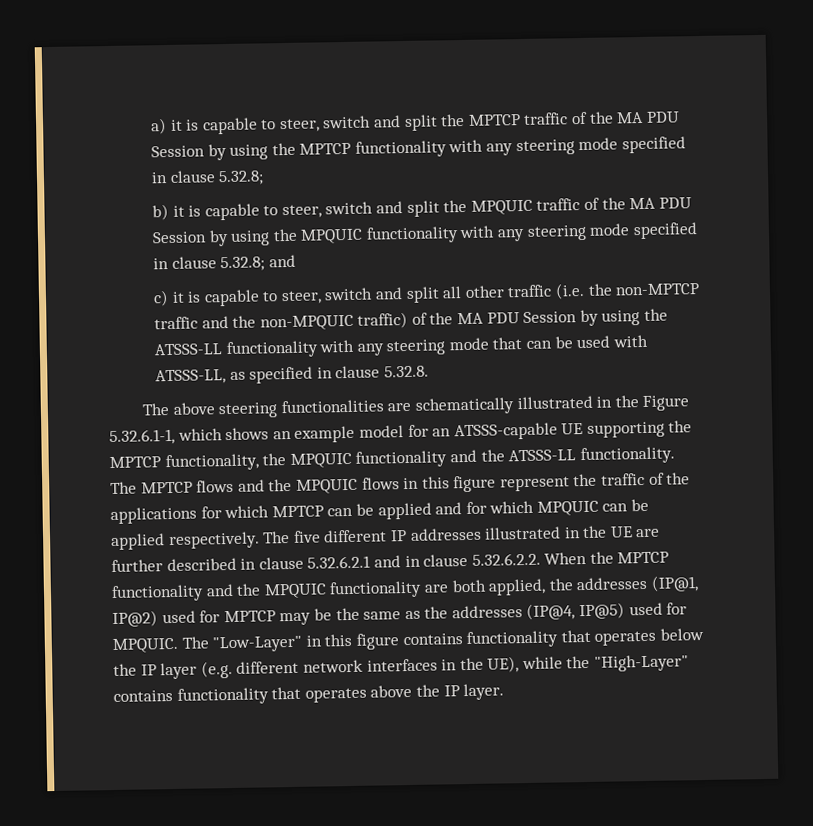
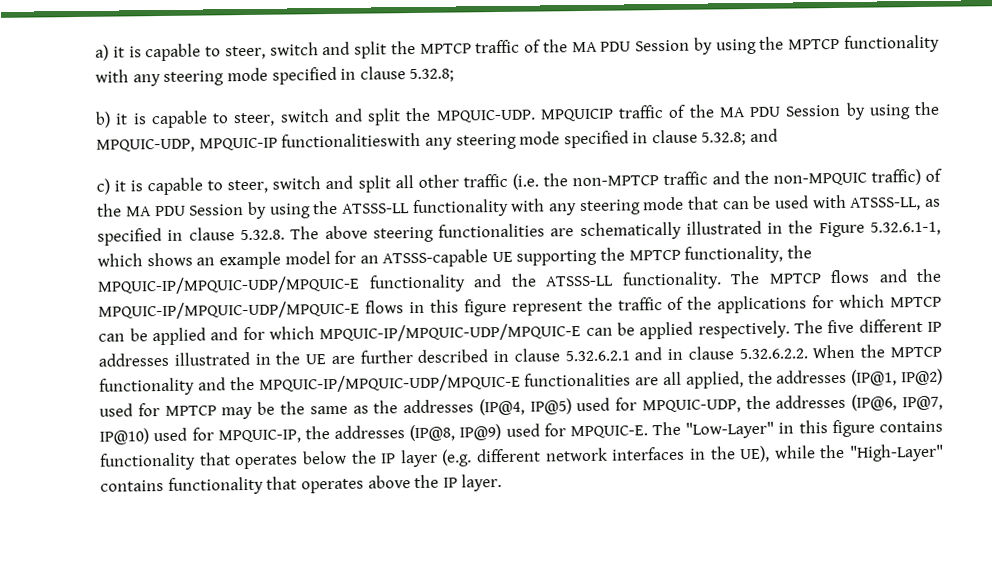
- b) it is capable to steer, switch and split the MPQUIC traffic of the MA PDU Session by using the MPQUIC functionality with any steering mode specified in clause 5.32.8; and
+ b) it is capable to steer, switch and split the MPQUIC-UDP. MPQUICIP traffic of the MA PDU Session by using the MPQUIC-UDP, MPQUIC-IP functionalitieswith any steering mode specified in clause 5.32.8; and
- c) it is capable to steer, switch and split all other traffic (i.e. the non-MPTCP traffic and the non-MPQUIC traffic) of the MA PDU Session by using the ATSSS-LL functionality with any steering mode that can be used with ATSSS-LL, as specified in clause 5.32.8.
- The above steering functionalities are schematically illustrated in the Figure 5.32.6.1-1, which shows an example model for an ATSSS-capable UE supporting the MPTCP functionality, the MPQUIC functionality and the ATSSS-LL functionality.
+ c) it is capable to steer, switch and split all other traffic (i.e. the non-MPTCP traffic and the non-MPQUIC traffic) of the MA PDU Session by using the ATSSS-LL functionality with any steering mode that can be used with ATSSS-LL, as specified in clause 5.32.8. The above steering functionalities are schematically illustrated in the Figure 5.32.6.1-1, which shows an example model for an ATSSS-capable UE supporting the MPTCP functionality, the MPQUIC-IP/MPQUIC-UDP/MPQUIC-E functionality and the ATSSS-LL functionality.
- The MPTCP flows and the MPQUIC flows in this figure represent the traffic of the applications for which MPTCP can be applied and for which MPQUIC can be applied respectively.
+ The MPTCP flows and the MPQUIC-IP/MPQUIC-UDP/MPQUIC-E flows in this figure represent the traffic of the applications for which MPTCP can be applied and for which MPQUIC-IP/MPQUIC-UDP/MPQUIC-E can be applied respectively.
- The five different IP addresses illustrated in the UE are further described in clause 5.32.6.2.1 and in clause 5.32.6.2.2. When the MPTCP functionality and the MPQUIC functionality are both applied, the addresses (IP@1, IP@2) used for MPTCP may be the same as the addresses (IP@4, IP@5) used for MPQUIC.
+ The five different IP addresses illustrated in the UE are further described in clause 5.32.6.2.1 and in clause 5.32.6.2.2. When the MPTCP functionality and the MPQUIC-IP/MPQUIC-UDP/MPQUIC-E functionalities are all applied, the addresses (IP@1, IP@2) used for MPTCP may be the same as the addresses (IP@4, IP@5) used for MPQUIC-UDP, the addresses (IP@6, IP@7, IP@10) used for MPQUIC-IP, the addresses (IP@8, IP@9) used for MPQUIC-E.

